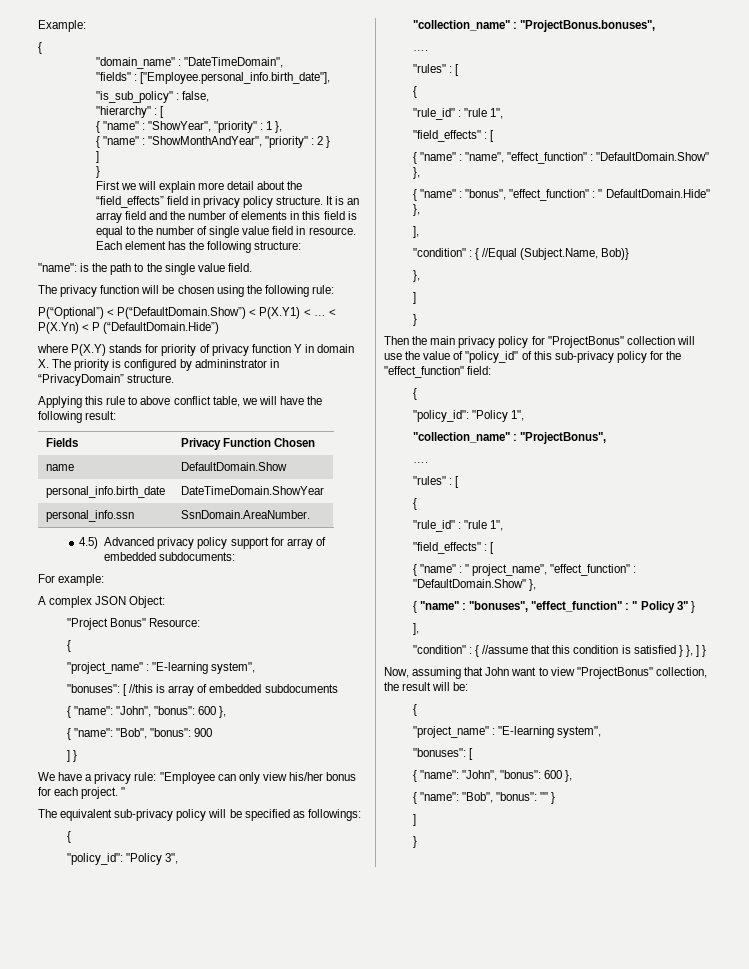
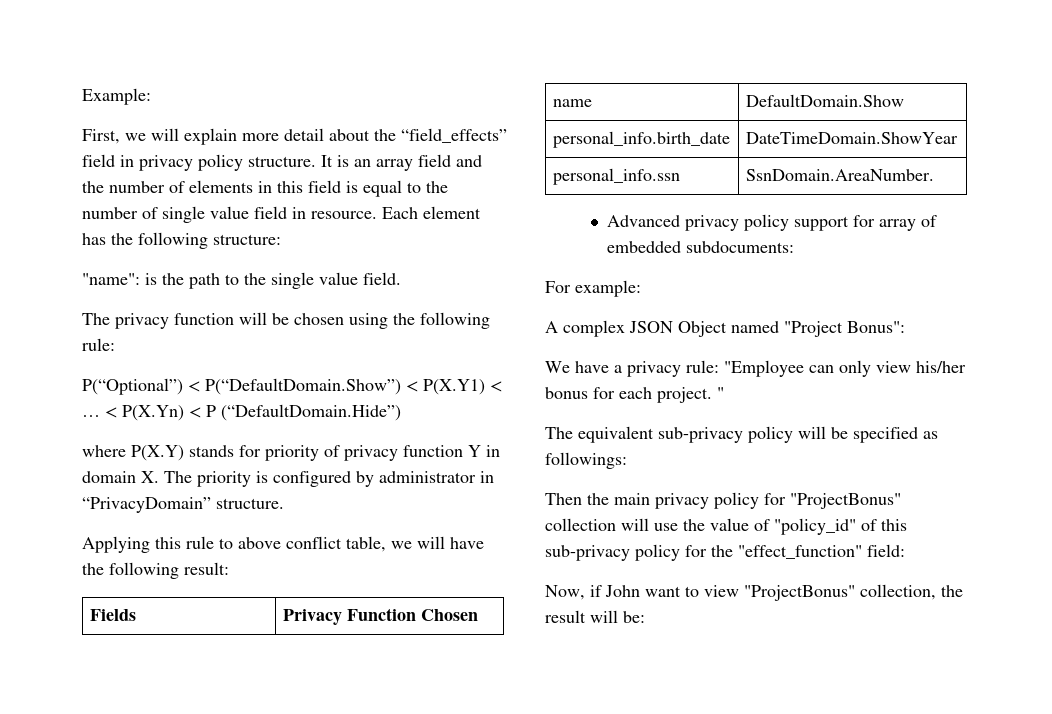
  Example:
- {
- "domain_name" : "DateTimeDomain",
- "fields" : ["Employee.personal_info.birth_date"],
- "is_sub_policy" : false,
- "hierarchy" : [
- { "name" : "ShowYear", "priority" : 1 },
- { "name" : "ShowMonthAndYear", "priority" : 2 }
- ]
- }
- First we will explain more detail about the “field_effects” field in privacy policy structure.
+ First, we will explain more detail about the “field_effects” field in privacy policy structure.
- where P(X.Y) stands for priority of privacy function Y in domain X. The priority is configured by admininstrator in “PrivacyDomain” structure.
+ where P(X.Y) stands for priority of privacy function Y in domain X. The priority is configured by administrator in “PrivacyDomain” structure.
- 4.5) Advanced privacy policy support for array of embedded subdocuments:
+ Advanced privacy policy support for array of embedded subdocuments:
- A complex JSON Object:
- "Project Bonus" Resource:
- {
- "project_name" : "E-learning system",
- "bonuses": [ //this is array of embedded subdocuments
- { "name": "John", "bonus": 600 },
- { "name": "Bob", "bonus": 900
- ] }
+ A complex JSON Object named "Project Bonus":
  The equivalent sub-privacy policy will be specified as followings:
- {
- "policy_id": "Policy 3",
- "collection_name" : "ProjectBonus.bonuses",
- ….
- "rules" : [
- {
- "rule_id" : "rule 1",
- "field_effects" : [
- { "name" : "name", "effect_function" : "DefaultDomain.Show" },
- { "name" : "bonus", "effect_function" : " DefaultDomain.Hide" },
- ],
- "condition" : { //Equal (Subject.Name, Bob)}
- },
- ]
- }
  Then the main privacy policy for "ProjectBonus" collection will use the value of "policy_id" of this sub-privacy policy for the "effect_function" field:
- {
- "policy_id": "Policy 1",
- "collection_name" : "ProjectBonus",
- ….
- "rules" : [
- {
- "rule_id" : "rule 1",
- "field_effects" : [
- { "name" : " project_name", "effect_function" : "DefaultDomain.Show" },
- { "name" : "bonuses", "effect_function" : " Policy 3" }
- ],
- "condition" : { //assume that this condition is satisfied } }, ] }
- Now, assuming that John want to view "ProjectBonus" collection, the result will be:
- {
- "project_name" : "E-learning system",
- "bonuses": [
- { "name": "John", "bonus": 600 },
- { "name": "Bob", "bonus": "" }
- ]
- }
+ Now, if John want to view "ProjectBonus" collection, the result will be:

